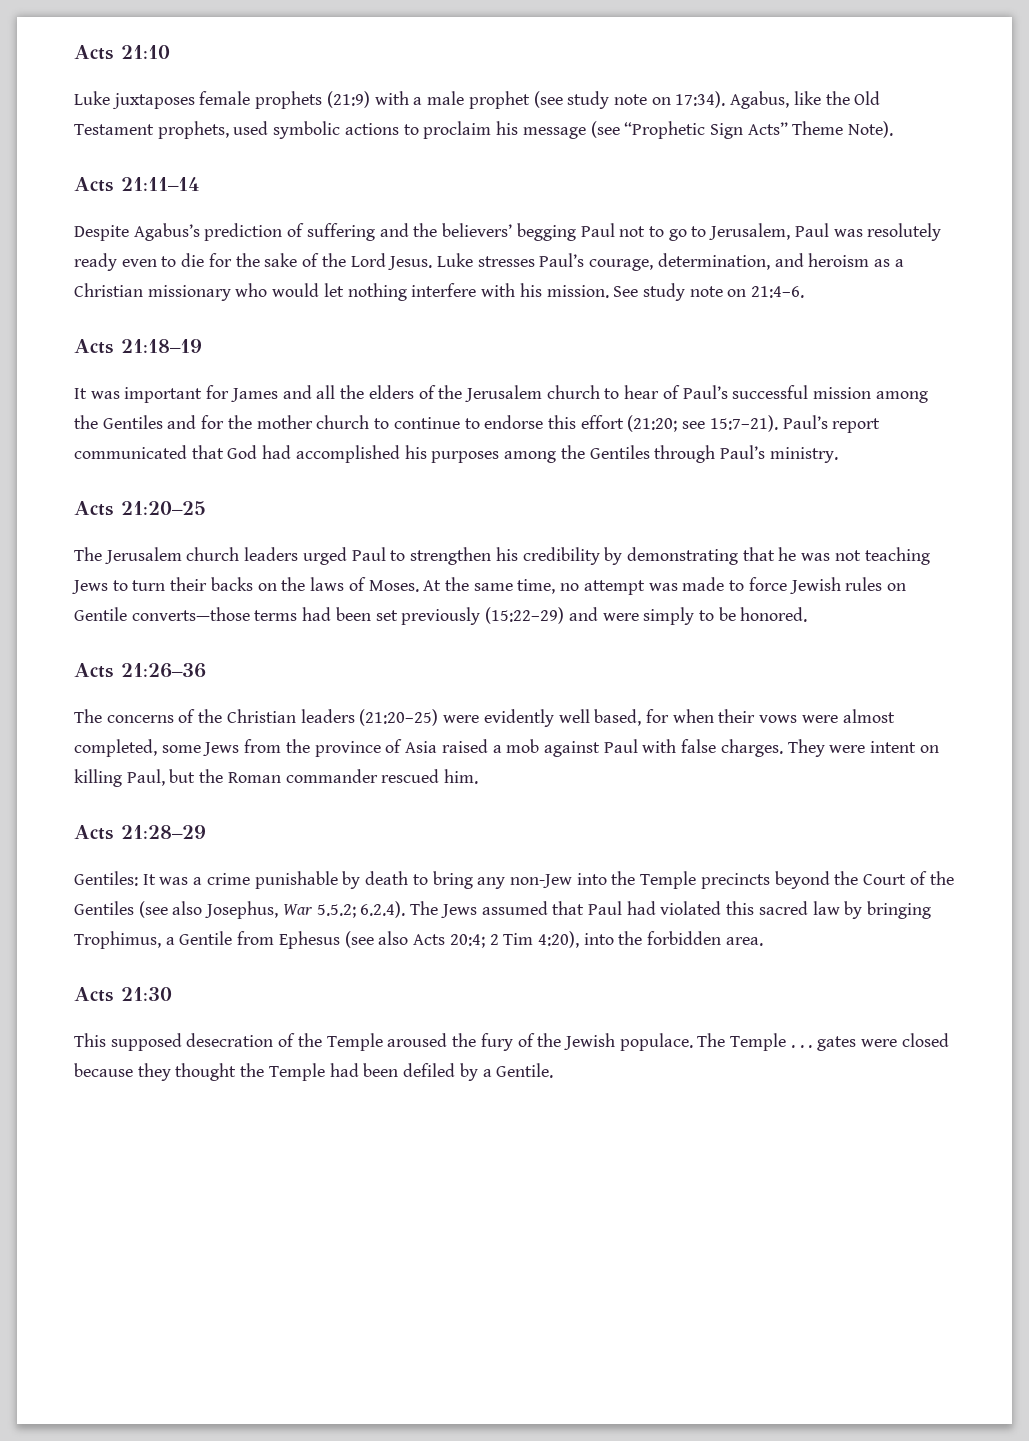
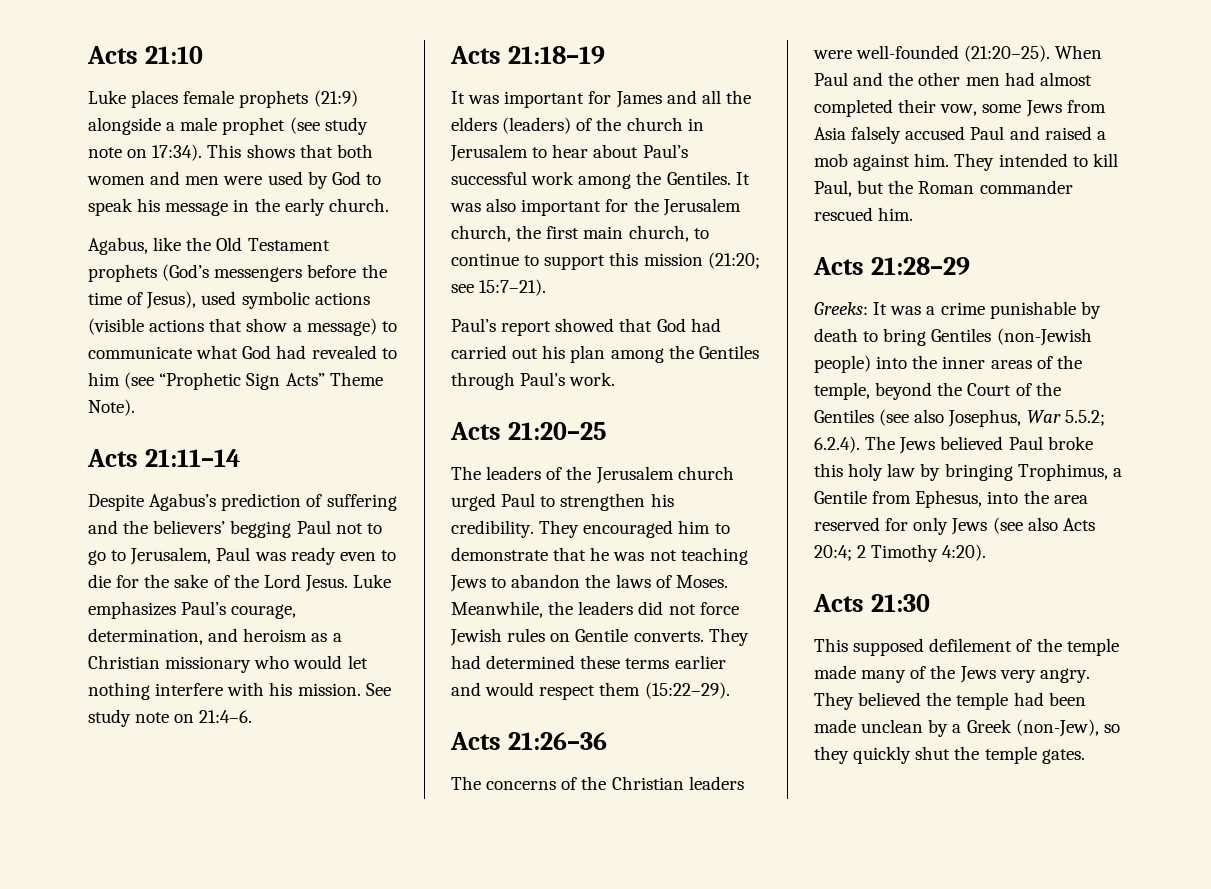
- Luke juxtaposes female prophets (21:9) with a male prophet (see study note on 17:34). Agabus, like the Old Testament prophets, used symbolic actions to proclaim his message (see “Prophetic Sign Acts” Theme Note).
+ Luke places female prophets (21:9) alongside a male prophet (see study note on 17:34). This shows that both women and men were used by God to speak his message in the early church.
+ Agabus, like the Old Testament prophets (God’s messengers before the time of Jesus), used symbolic actions (visible actions that show a message) to communicate what God had revealed to him (see “Prophetic Sign Acts” Theme Note).
- Despite Agabus’s prediction of suffering and the believers’ begging Paul not to go to Jerusalem, Paul was resolutely ready even to die for the sake of the Lord Jesus.
+ Despite Agabus’s prediction of suffering and the believers’ begging Paul not to go to Jerusalem, Paul was ready even to die for the sake of the Lord Jesus.
- Luke stresses Paul’s courage, determination, and heroism as a Christian missionary who would let nothing interfere with his mission.
+ Luke emphasizes Paul’s courage, determination, and heroism as a Christian missionary who would let nothing interfere with his mission.
- It was important for James and all the elders of the Jerusalem church to hear of Paul’s successful mission among the Gentiles and for the mother church to continue to endorse this effort (21:20; see 15:7–21). Paul’s report communicated that God had accomplished his purposes among the Gentiles through Paul’s ministry.
+ It was important for James and all the elders (leaders) of the church in Jerusalem to hear about Paul’s successful work among the Gentiles. It was also important for the Jerusalem church, the first main church, to continue to support this mission (21:20; see 15:7–21).
+ Paul’s report showed that God had carried out his plan among the Gentiles through Paul’s work.
- The Jerusalem church leaders urged Paul to strengthen his credibility by demonstrating that he was not teaching Jews to turn their backs on the laws of Moses. At the same time, no attempt was made to force Jewish rules on Gentile converts—those terms had been set previously (15:22–29) and were simply to be honored.
+ The leaders of the Jerusalem church urged Paul to strengthen his credibility. They encouraged him to demonstrate that he was not teaching Jews to abandon the laws of Moses. Meanwhile, the leaders did not force Jewish rules on Gentile converts. They had determined these terms earlier and would respect them (15:22–29).
- The concerns of the Christian leaders (21:20–25) were evidently well based, for when their vows were almost completed, some Jews from the province of Asia raised a mob against Paul with false charges. They were intent on killing Paul, but the Roman commander rescued him.
+ The concerns of the Christian leaders were well-founded (21:20–25). When Paul and the other men had almost completed their vow, some Jews from Asia falsely accused Paul and raised a mob against him. They intended to kill Paul, but the Roman commander rescued him.
- Gentiles: It was a crime punishable by death to bring any non-Jew into the Temple precincts beyond the Court of the Gentiles (see also Josephus, War 5.5.2; 6.2.4). The Jews assumed that Paul had violated this sacred law by bringing Trophimus, a Gentile from Ephesus (see also Acts 20:4; 2 Tim 4:20), into the forbidden area.
+ Greeks: It was a crime punishable by death to bring Gentiles (non-Jewish people) into the inner areas of the temple, beyond the Court of the Gentiles (see also Josephus, War 5.5.2; 6.2.4). The Jews believed Paul broke this holy law by bringing Trophimus, a Gentile from Ephesus, into the area reserved for only Jews (see also Acts 20:4; 2 Timothy 4:20).
- This supposed desecration of the Temple aroused the fury of the Jewish populace. The Temple . . . gates were closed because they thought the Temple had been defiled by a Gentile.
+ This supposed defilement of the temple made many of the Jews very angry. They believed the temple had been made unclean by a Greek (non-Jew), so they quickly shut the temple gates.

